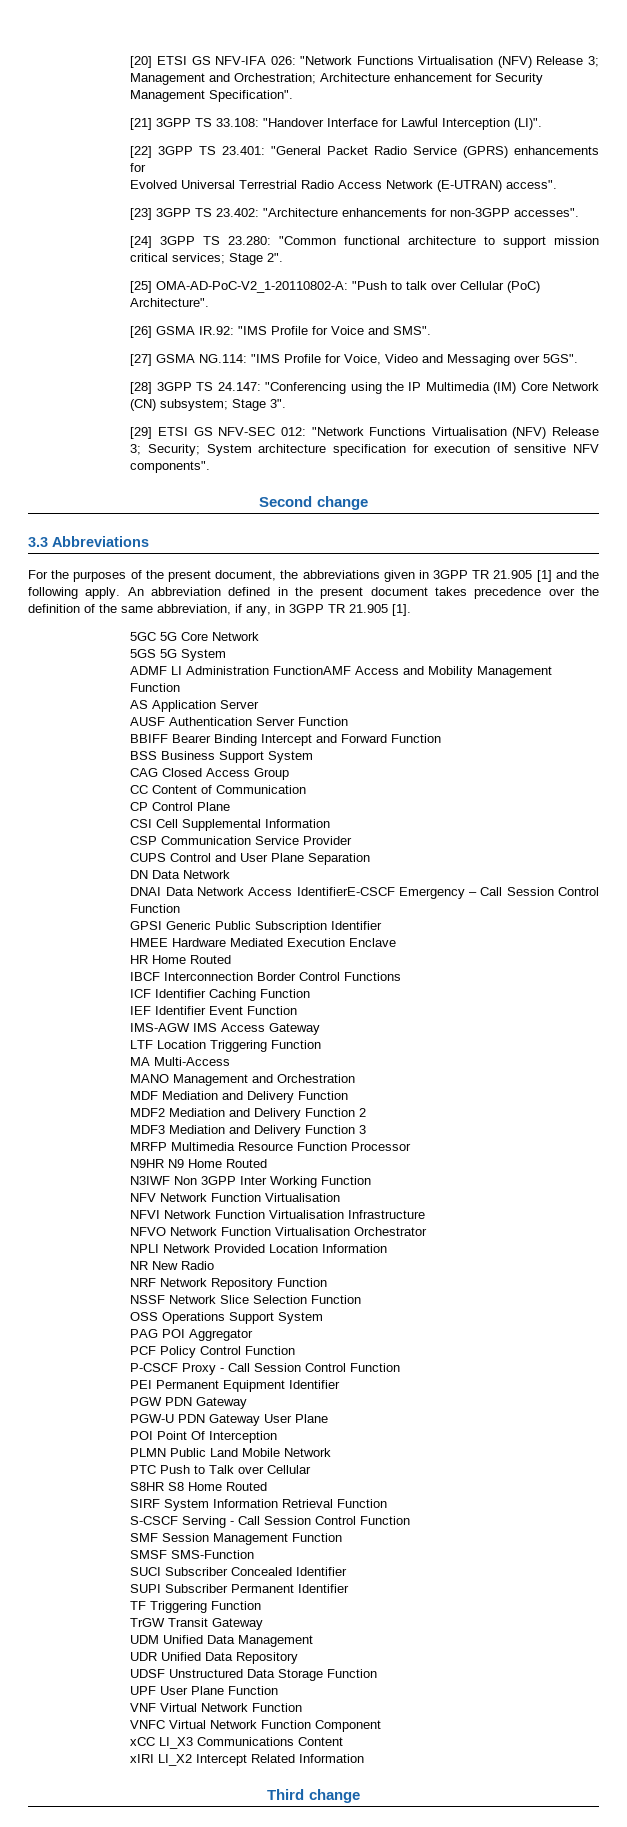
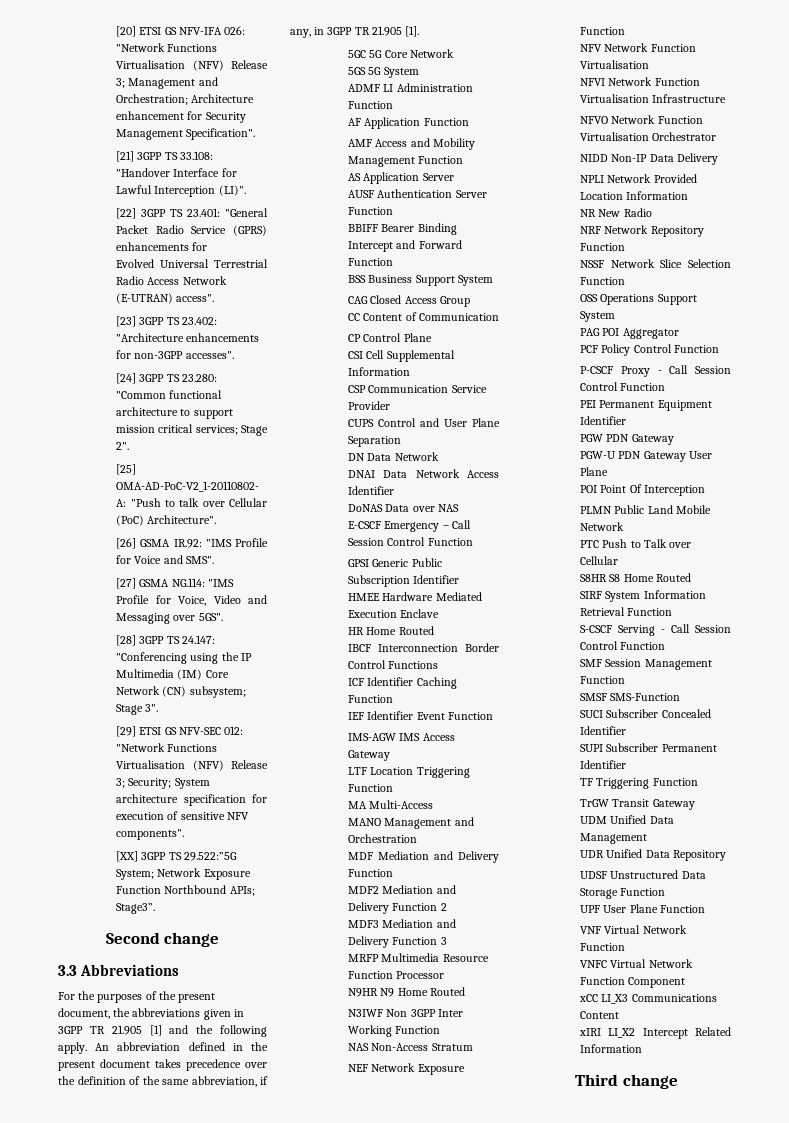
+ [XX] 3GPP TS 29.522:”5G System; Network Exposure Function Northbound APIs; Stage3”.
- ADMF LI Administration FunctionAMF Access and Mobility Management Function
+ ADMF LI Administration Function
+ AF Application Function
+ AMF Access and Mobility Management Function
- DNAI Data Network Access IdentifierE-CSCF Emergency – Call Session Control Function
+ DNAI Data Network Access Identifier
+ DoNAS Data over NAS
+ E-CSCF Emergency – Call Session Control Function
+ NAS Non-Access Stratum
+ NEF Network Exposure Function
+ NIDD Non-IP Data Delivery

